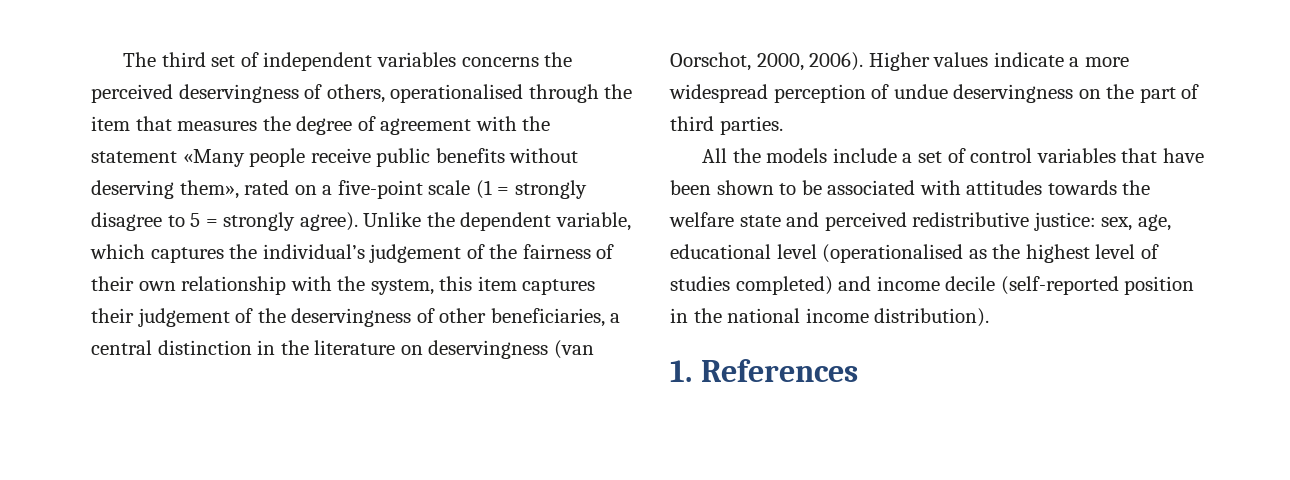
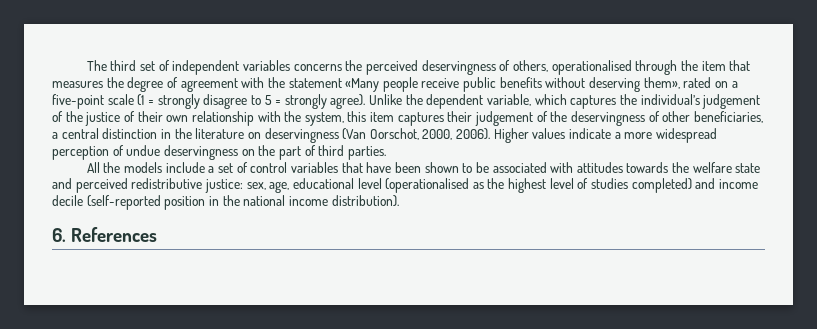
- Unlike the dependent variable, which captures the individual’s judgement of the fairness of their own relationship with the system, this item captures their judgement of the deservingness of other beneficiaries, a central distinction in the literature on deservingness (van Oorschot, 2000, 2006).
+ Unlike the dependent variable, which captures the individual’s judgement of the justice of their own relationship with the system, this item captures their judgement of the deservingness of other beneficiaries, a central distinction in the literature on deservingness (Van Oorschot, 2000, 2006).
- 1. References
+ 6. References

